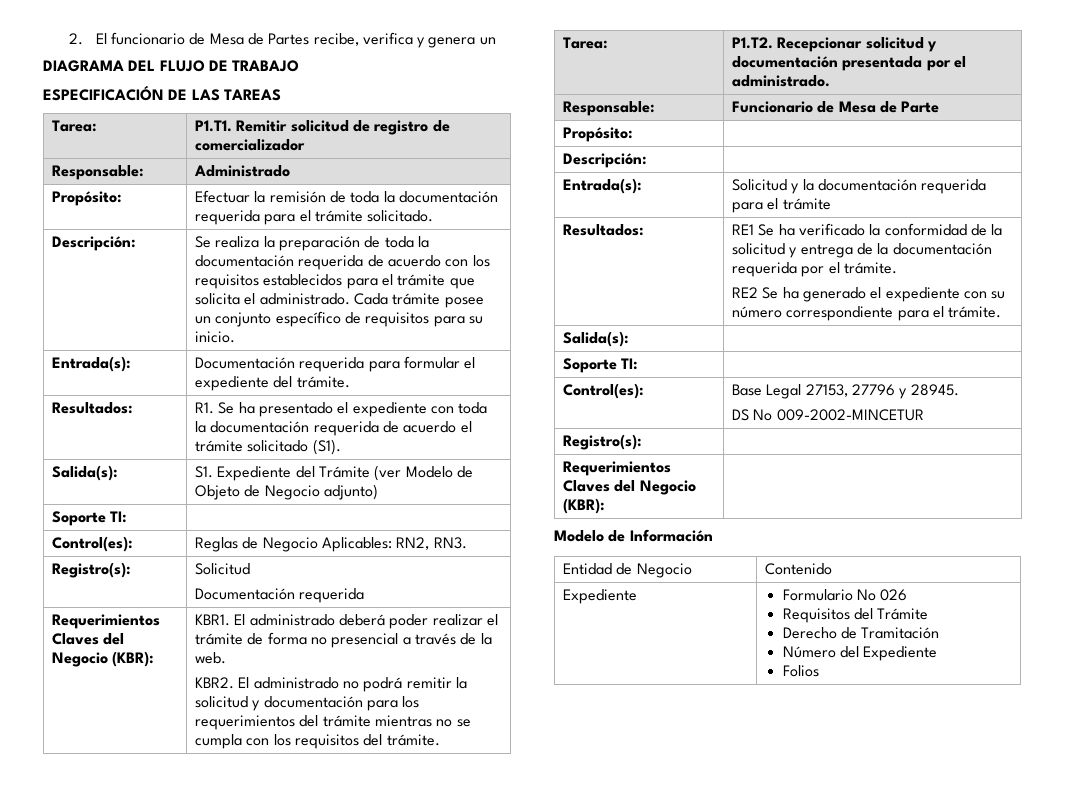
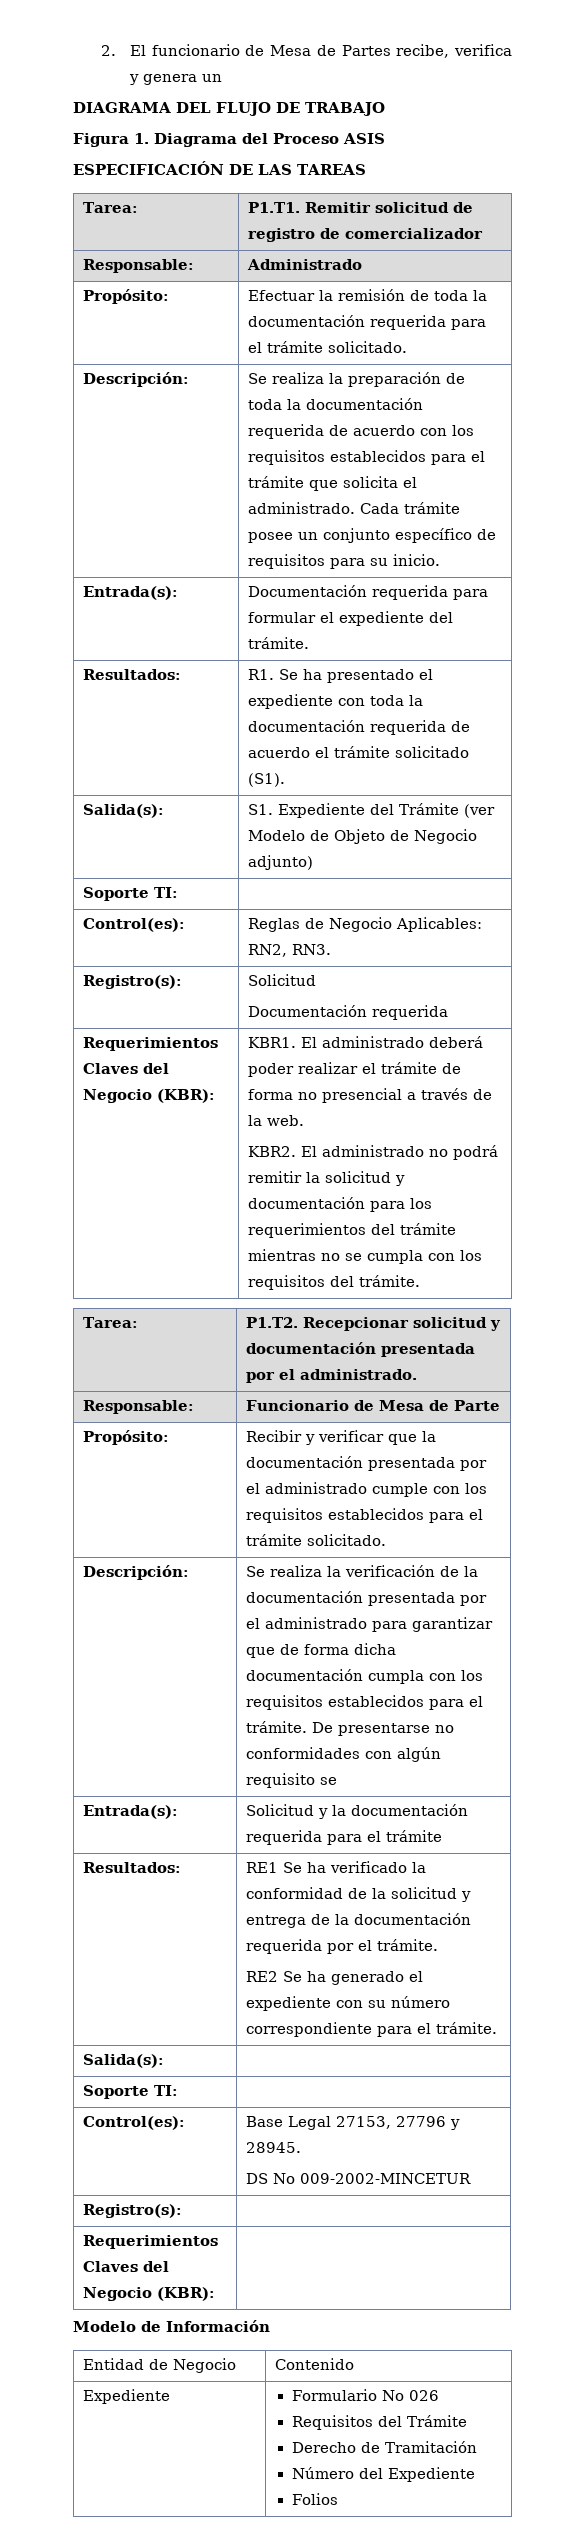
+ Figura 1. Diagrama del Proceso ASIS
  Responsable: | Funcionario de Mesa de Parte
- Propósito: |
- Descripción: |
+ Propósito: | Recibir y verificar que la documentación presentada por el administrado cumple con los requisitos establecidos para el trámite solicitado.
+ Descripción: | Se realiza la verificación de la documentación presentada por el administrado para garantizar que de forma dicha documentación cumpla con los requisitos establecidos para el trámite. De presentarse no conformidades con algún requisito se

